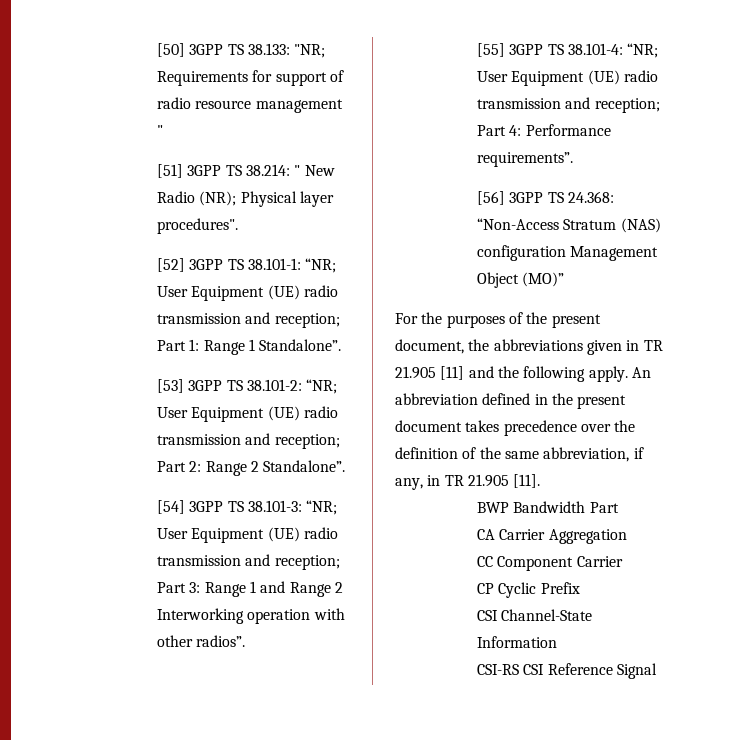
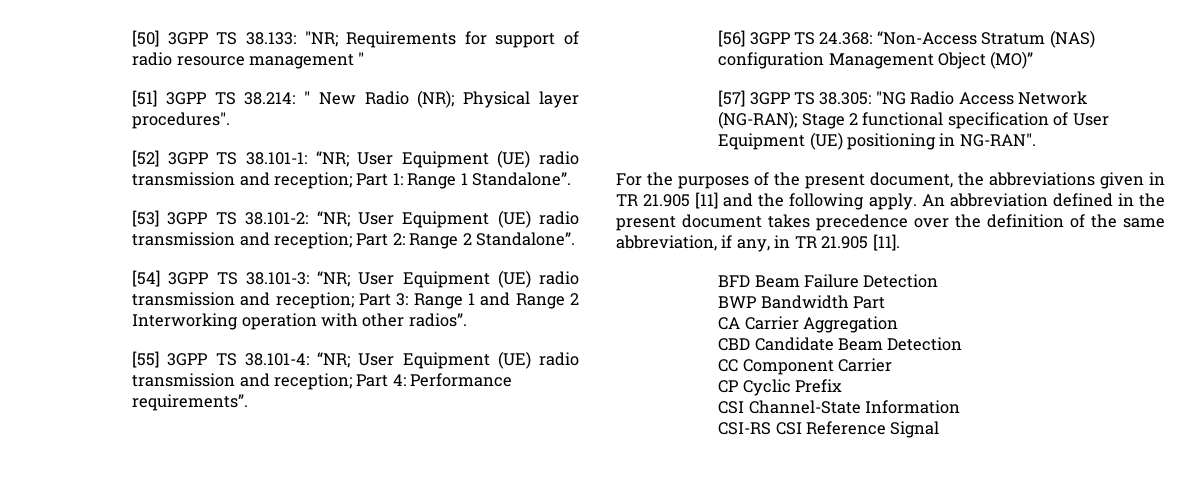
+ [57] 3GPP TS 38.305: "NG Radio Access Network (NG-RAN); Stage 2 functional specification of User Equipment (UE) positioning in NG-RAN".
+ BFD Beam Failure Detection
+ CBD Candidate Beam Detection

